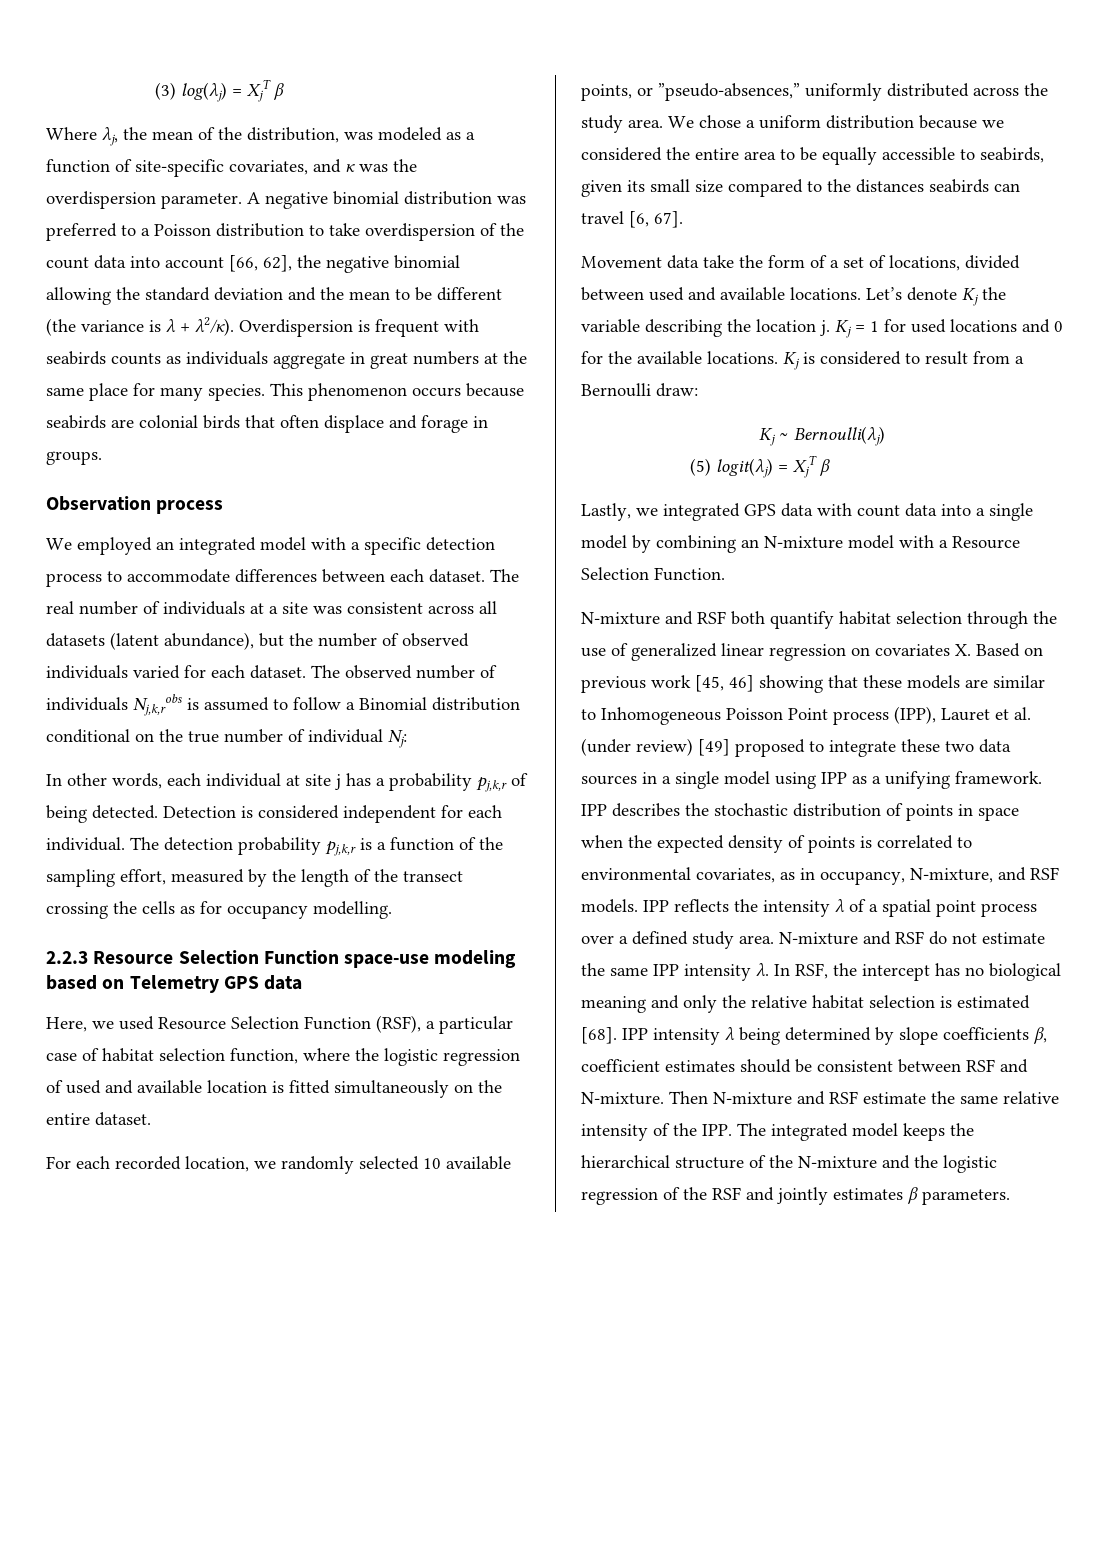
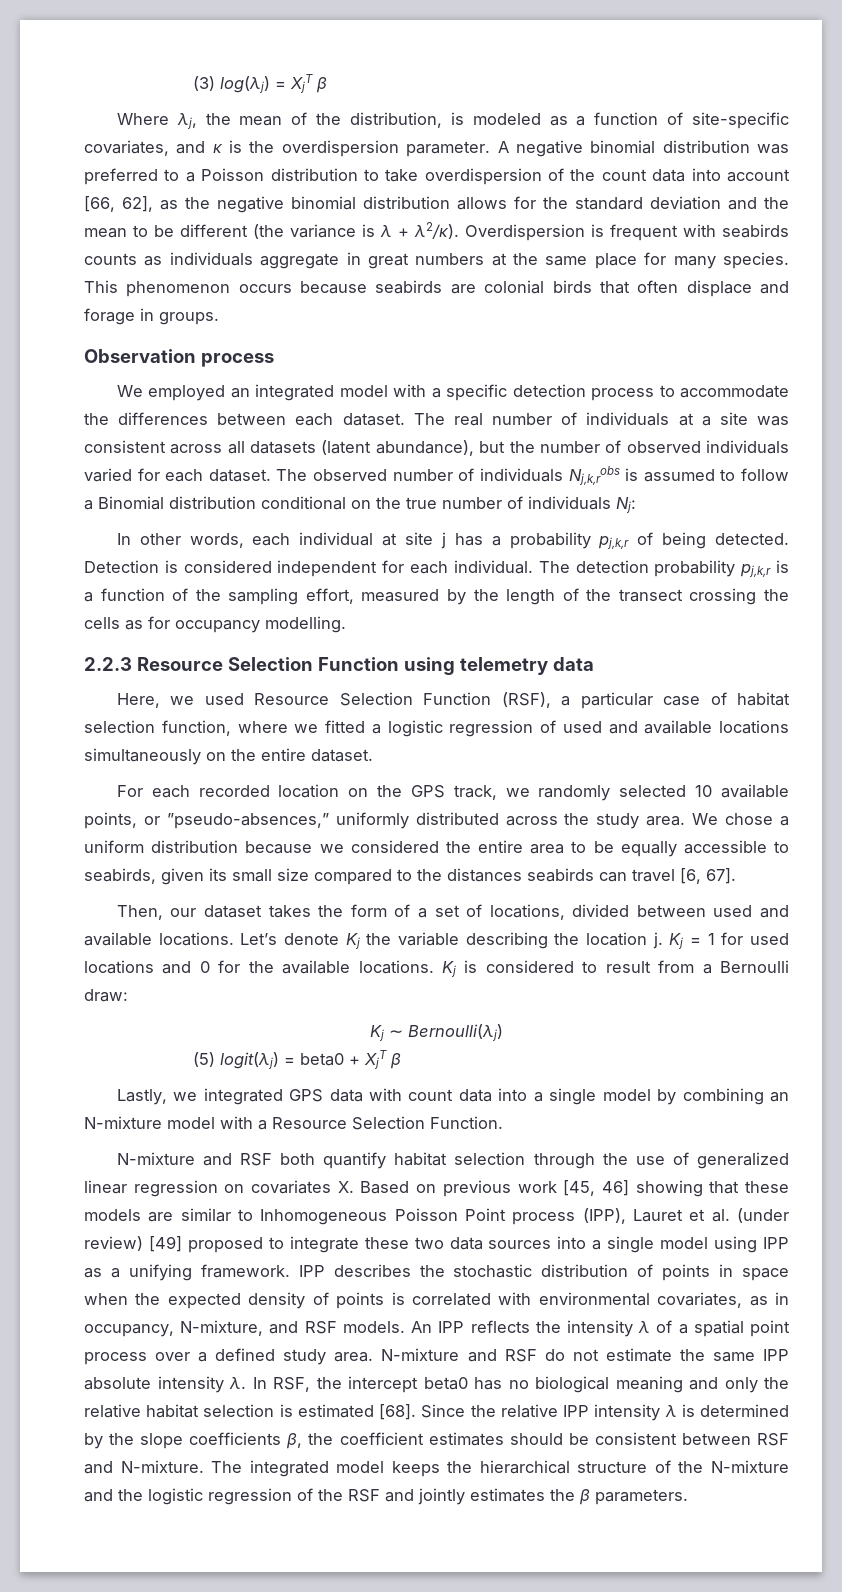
- Where λj, the mean of the distribution, was modeled as a function of site-specific covariates, and κ was the overdispersion parameter.
+ Where λj, the mean of the distribution, is modeled as a function of site-specific covariates, and κ is the overdispersion parameter.
- A negative binomial distribution was preferred to a Poisson distribution to take overdispersion of the count data into account [66, 62], the negative binomial allowing the standard deviation and the mean to be different (the variance is λ + λ2/κ).
+ A negative binomial distribution was preferred to a Poisson distribution to take overdispersion of the count data into account [66, 62], as the negative binomial distribution allows for the standard deviation and the mean to be different (the variance is λ + λ2/κ).
- We employed an integrated model with a specific detection process to accommodate differences between each dataset.
+ We employed an integrated model with a specific detection process to accommodate the differences between each dataset.
- The observed number of individuals Nj,k,robs is assumed to follow a Binomial distribution conditional on the true number of individual Nj:
+ The observed number of individuals Nj,k,robs is assumed to follow a Binomial distribution conditional on the true number of individuals Nj:
- 2.2.3 Resource Selection Function space-use modeling based on Telemetry GPS data
+ 2.2.3 Resource Selection Function using telemetry data
- Here, we used Resource Selection Function (RSF), a particular case of habitat selection function, where the logistic regression of used and available location is fitted simultaneously on the entire dataset.
+ Here, we used Resource Selection Function (RSF), a particular case of habitat selection function, where we fitted a logistic regression of used and available locations simultaneously on the entire dataset.
- For each recorded location, we randomly selected 10 available points, or ”pseudo-absences,” uniformly distributed across the study area.
+ For each recorded location on the GPS track, we randomly selected 10 available points, or ”pseudo-absences,” uniformly distributed across the study area.
- Movement data take the form of a set of locations, divided between used and available locations.
+ Then, our dataset takes the form of a set of locations, divided between used and available locations.
- (5) logit(λj) = XjT β
+ (5) logit(λj) = beta0 + XjT β
- N-mixture and RSF both quantify habitat selection through the use of generalized linear regression on covariates X. Based on previous work [45, 46] showing that these models are similar to Inhomogeneous Poisson Point process (IPP), Lauret et al. (under review) [49] proposed to integrate these two data sources in a single model using IPP as a unifying framework.
+ N-mixture and RSF both quantify habitat selection through the use of generalized linear regression on covariates X. Based on previous work [45, 46] showing that these models are similar to Inhomogeneous Poisson Point process (IPP), Lauret et al. (under review) [49] proposed to integrate these two data sources into a single model using IPP as a unifying framework.
- IPP describes the stochastic distribution of points in space when the expected density of points is correlated to environmental covariates, as in occupancy, N-mixture, and RSF models.
+ IPP describes the stochastic distribution of points in space when the expected density of points is correlated with environmental covariates, as in occupancy, N-mixture, and RSF models.
- IPP reflects the intensity λ of a spatial point process over a defined study area.
+ An IPP reflects the intensity λ of a spatial point process over a defined study area.
- N-mixture and RSF do not estimate the same IPP intensity λ.
+ N-mixture and RSF do not estimate the same IPP absolute intensity λ.
- In RSF, the intercept has no biological meaning and only the relative habitat selection is estimated [68].
+ In RSF, the intercept beta0 has no biological meaning and only the relative habitat selection is estimated [68].
- IPP intensity λ being determined by slope coefficients β, coefficient estimates should be consistent between RSF and N-mixture.
+ Since the relative IPP intensity λ is determined by the slope coefficients β, the coefficient estimates should be consistent between RSF and N-mixture.
- Then N-mixture and RSF estimate the same relative intensity of the IPP. The integrated model keeps the hierarchical structure of the N-mixture and the logistic regression of the RSF and jointly estimates β parameters.
+ The integrated model keeps the hierarchical structure of the N-mixture and the logistic regression of the RSF and jointly estimates the β parameters.

